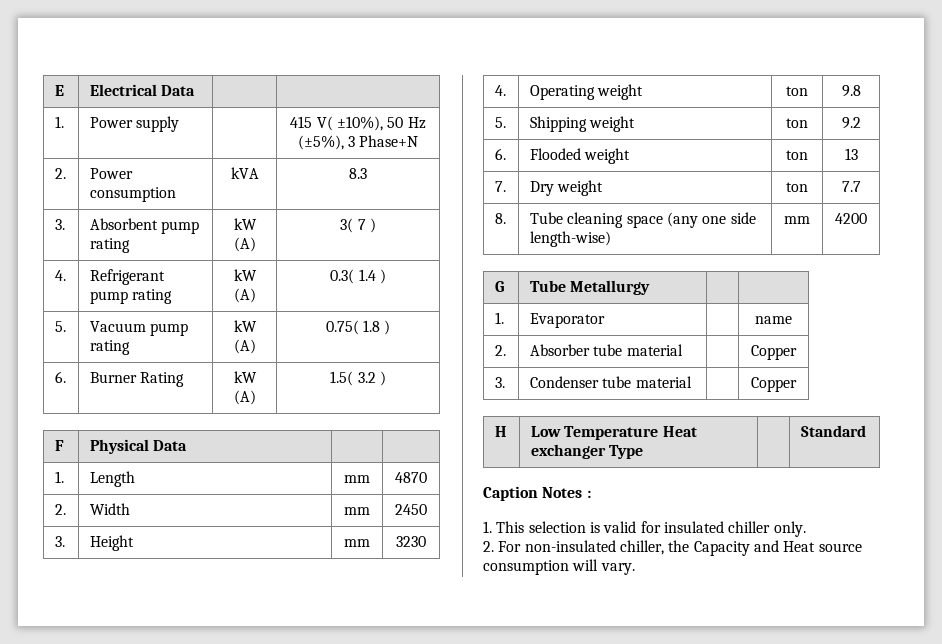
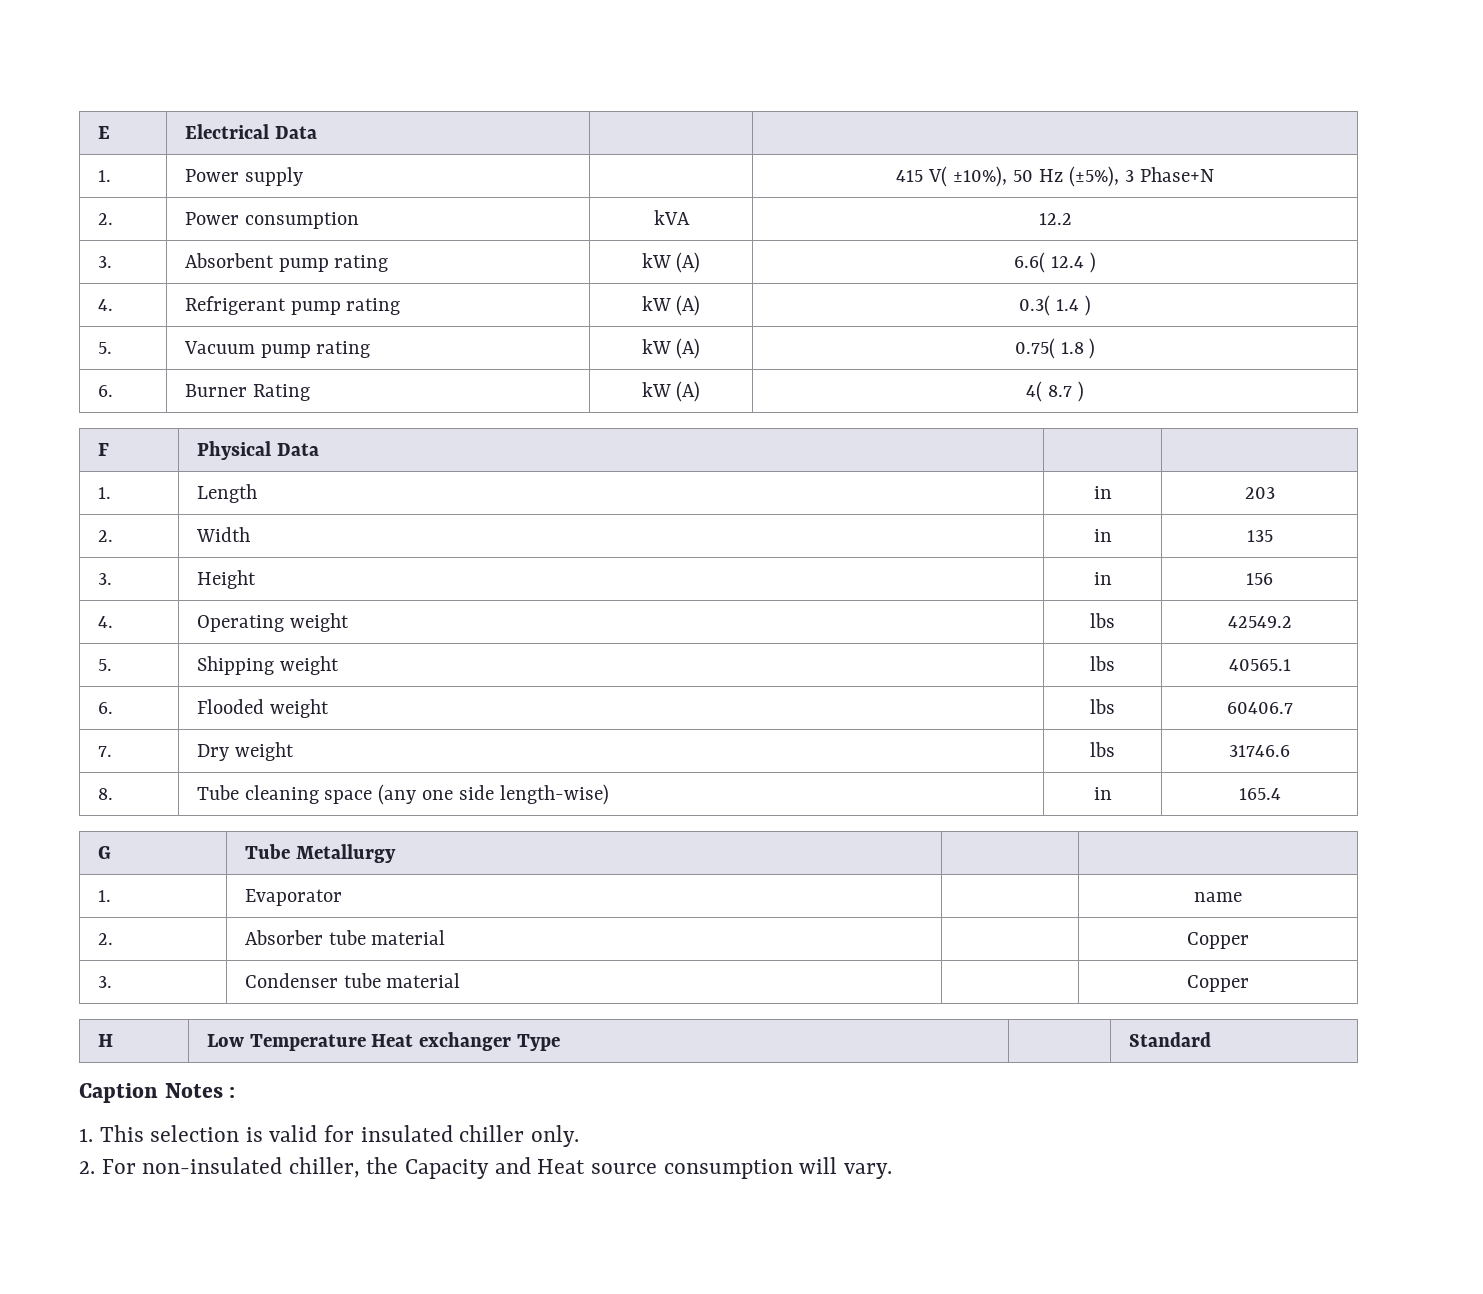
- 2. | Power consumption | kVA | 8.3
+ 2. | Power consumption | kVA | 12.2
- 3. | Absorbent pump rating | kW (A) | 3( 7 )
+ 3. | Absorbent pump rating | kW (A) | 6.6( 12.4 )
- 6. | Burner Rating | kW (A) | 1.5( 3.2 )
+ 6. | Burner Rating | kW (A) | 4( 8.7 )
- 1. | Length | mm | 4870
+ 1. | Length | in | 203
- 2. | Width | mm | 2450
+ 2. | Width | in | 135
- 3. | Height | mm | 3230
+ 3. | Height | in | 156
- 4. | Operating weight | ton | 9.8
+ 4. | Operating weight | lbs | 42549.2
- 5. | Shipping weight | ton | 9.2
+ 5. | Shipping weight | lbs | 40565.1
- 6. | Flooded weight | ton | 13
+ 6. | Flooded weight | lbs | 60406.7
- 7. | Dry weight | ton | 7.7
+ 7. | Dry weight | lbs | 31746.6
- 8. | Tube cleaning space (any one side length-wise) | mm | 4200
+ 8. | Tube cleaning space (any one side length-wise) | in | 165.4

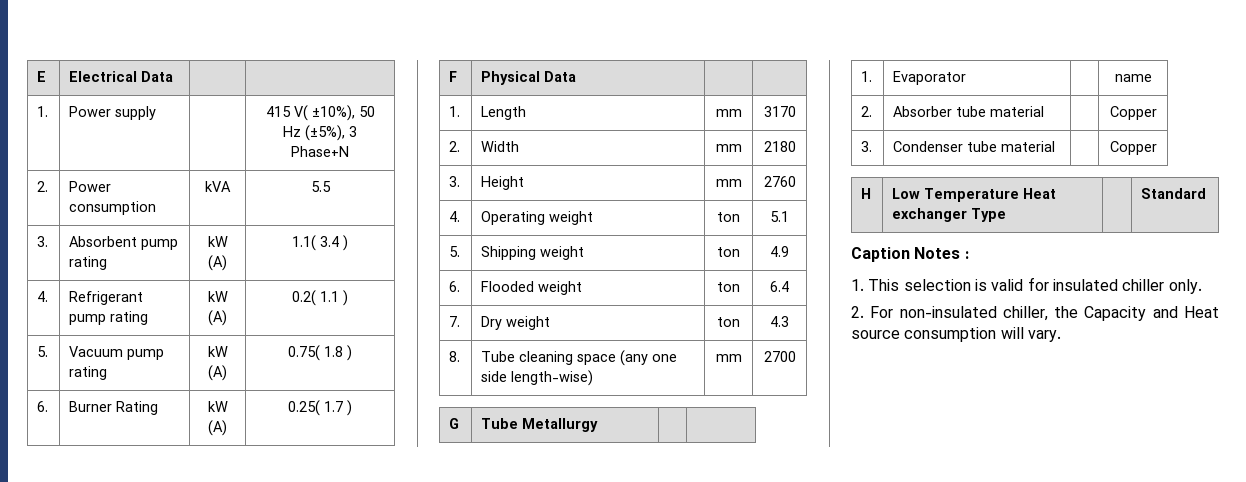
- 2. | Power consumption | kVA | 12.2
+ 2. | Power consumption | kVA | 5.5
- 3. | Absorbent pump rating | kW (A) | 6.6( 12.4 )
+ 3. | Absorbent pump rating | kW (A) | 1.1( 3.4 )
- 4. | Refrigerant pump rating | kW (A) | 0.3( 1.4 )
+ 4. | Refrigerant pump rating | kW (A) | 0.2( 1.1 )
- 6. | Burner Rating | kW (A) | 4( 8.7 )
+ 6. | Burner Rating | kW (A) | 0.25( 1.7 )
- 1. | Length | in | 203
+ 1. | Length | mm | 3170
- 2. | Width | in | 135
+ 2. | Width | mm | 2180
- 3. | Height | in | 156
+ 3. | Height | mm | 2760
- 4. | Operating weight | lbs | 42549.2
+ 4. | Operating weight | ton | 5.1
- 5. | Shipping weight | lbs | 40565.1
+ 5. | Shipping weight | ton | 4.9
- 6. | Flooded weight | lbs | 60406.7
+ 6. | Flooded weight | ton | 6.4
- 7. | Dry weight | lbs | 31746.6
+ 7. | Dry weight | ton | 4.3
- 8. | Tube cleaning space (any one side length-wise) | in | 165.4
+ 8. | Tube cleaning space (any one side length-wise) | mm | 2700

